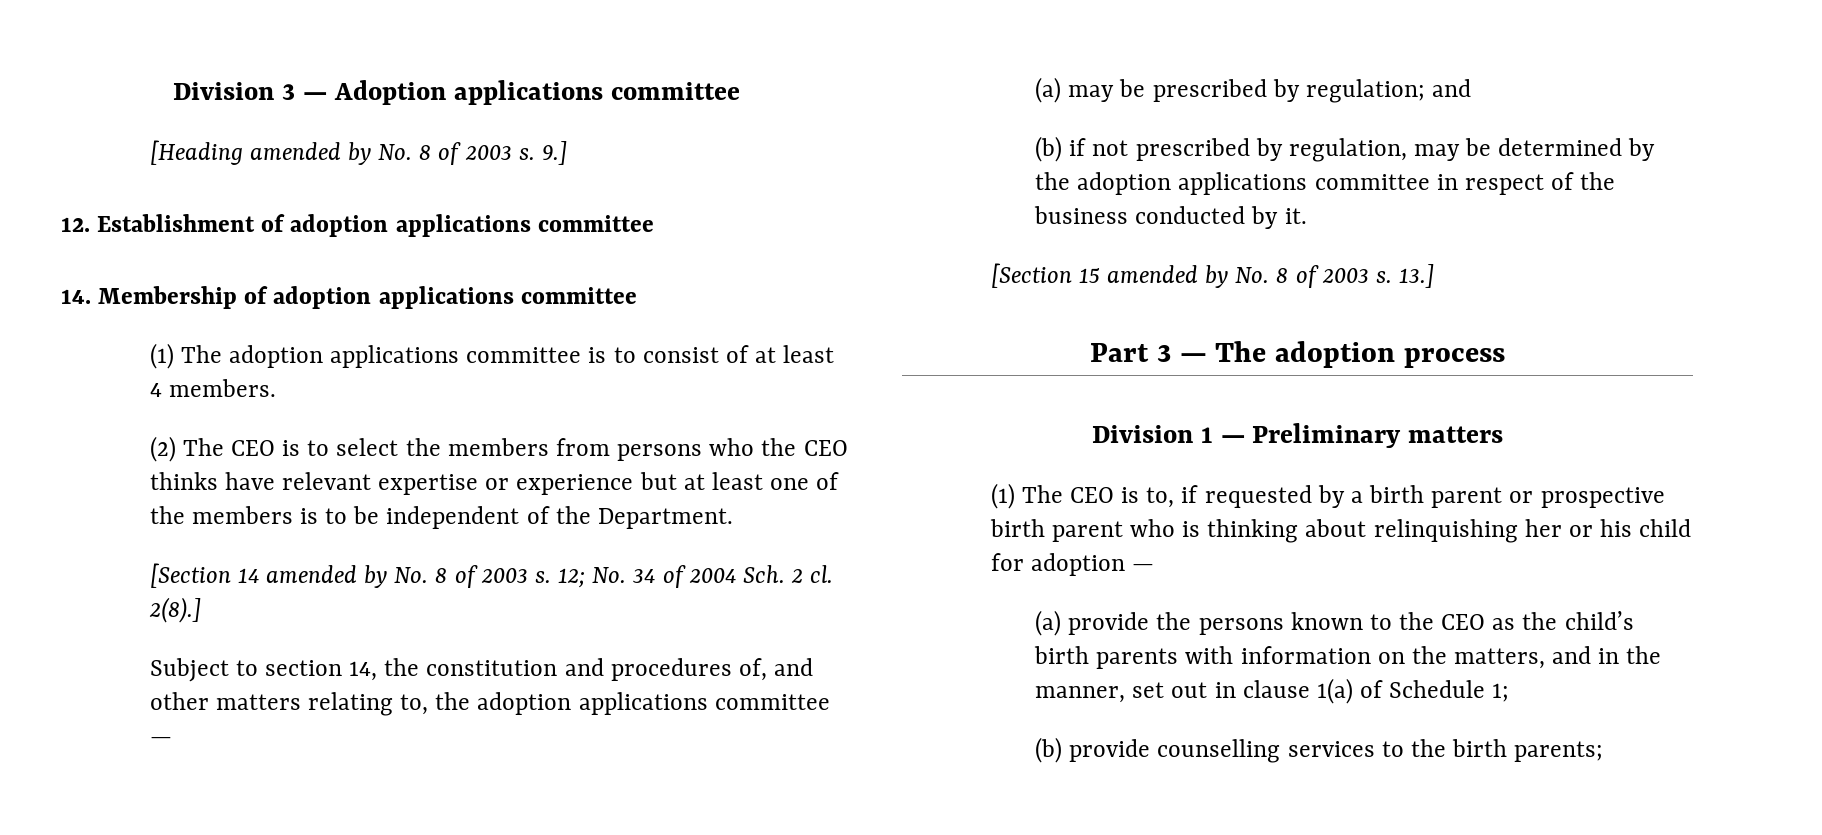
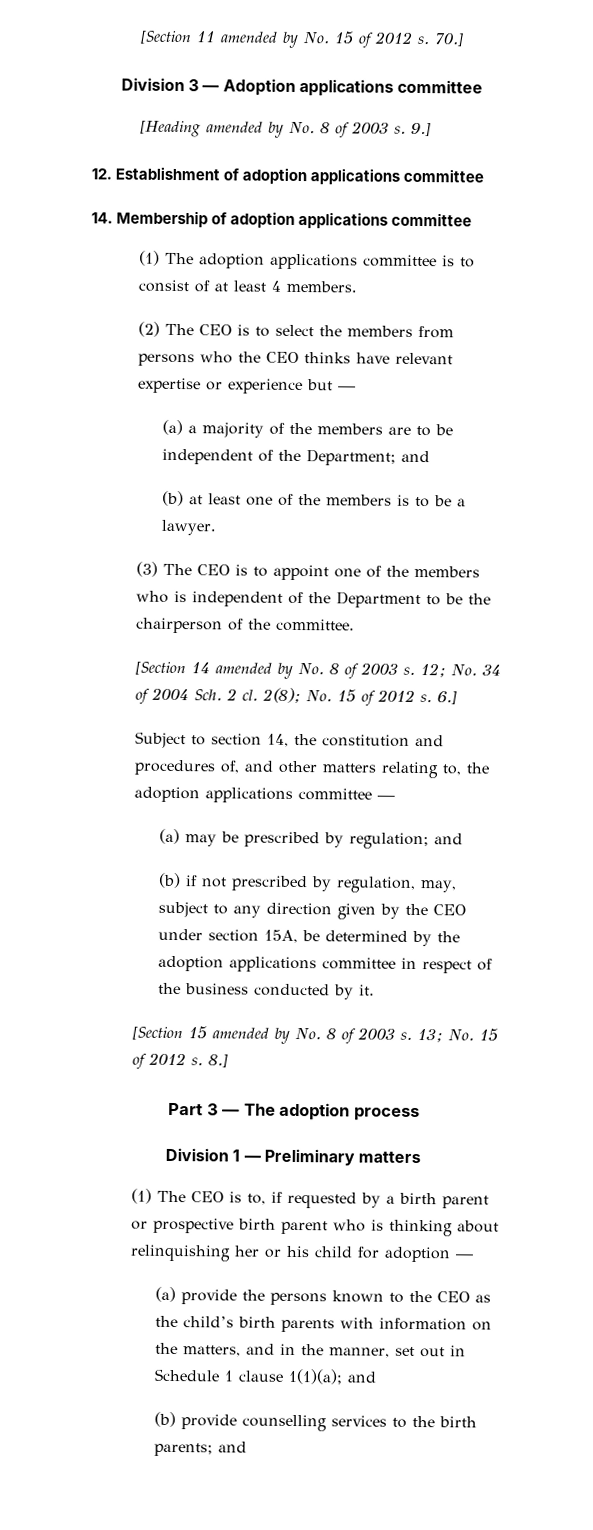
+ [Section 11 amended by No. 15 of 2012 s. 70.]
- (2) The CEO is to select the members from persons who the CEO thinks have relevant expertise or experience but at least one of the members is to be independent of the Department.
+ (2) The CEO is to select the members from persons who the CEO thinks have relevant expertise or experience but —
+ (a) a majority of the members are to be independent of the Department; and
+ (b) at least one of the members is to be a lawyer.
+ (3) The CEO is to appoint one of the members who is independent of the Department to be the chairperson of the committee.
- 2(8).]
+ 2(8); No. 15 of 2012 s. 6.]
- (b) if not prescribed by regulation, may be determined by the adoption applications committee in respect of the business conducted by it.
+ (b) if not prescribed by regulation, may, subject to any direction given by the CEO under section 15A, be determined by the adoption applications committee in respect of the business conducted by it.
- 13.]
+ 13; No. 15 of 2012 s. 8.]
- (a) provide the persons known to the CEO as the child’s birth parents with information on the matters, and in the manner, set out in clause 1(a) of Schedule 1;
+ (a) provide the persons known to the CEO as the child’s birth parents with information on the matters, and in the manner, set out in Schedule 1 clause 1(1)(a); and
- (b) provide counselling services to the birth parents;
+ (b) provide counselling services to the birth parents; and

